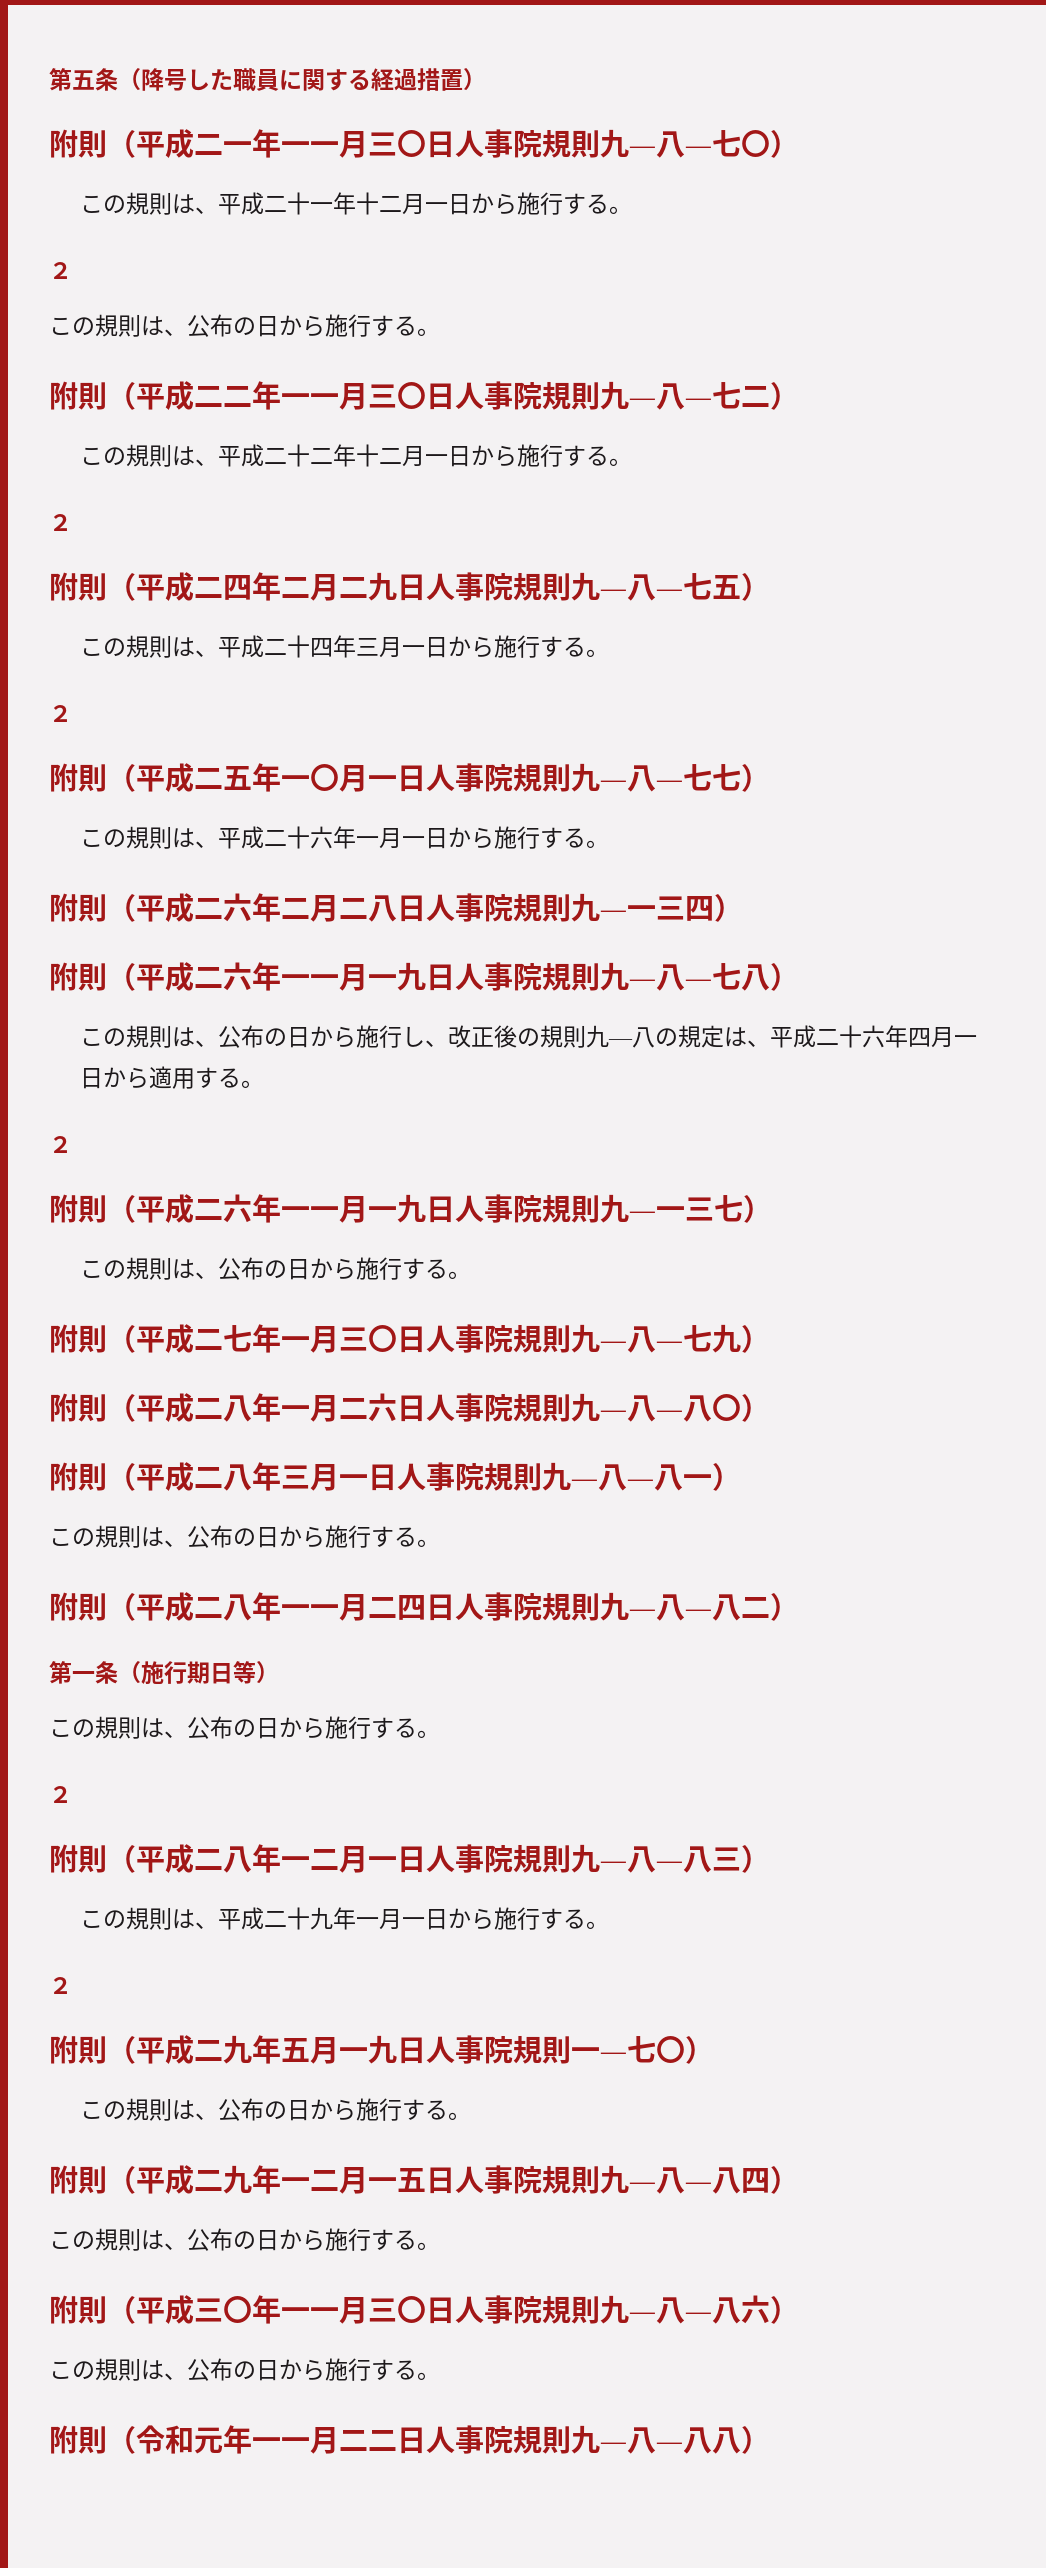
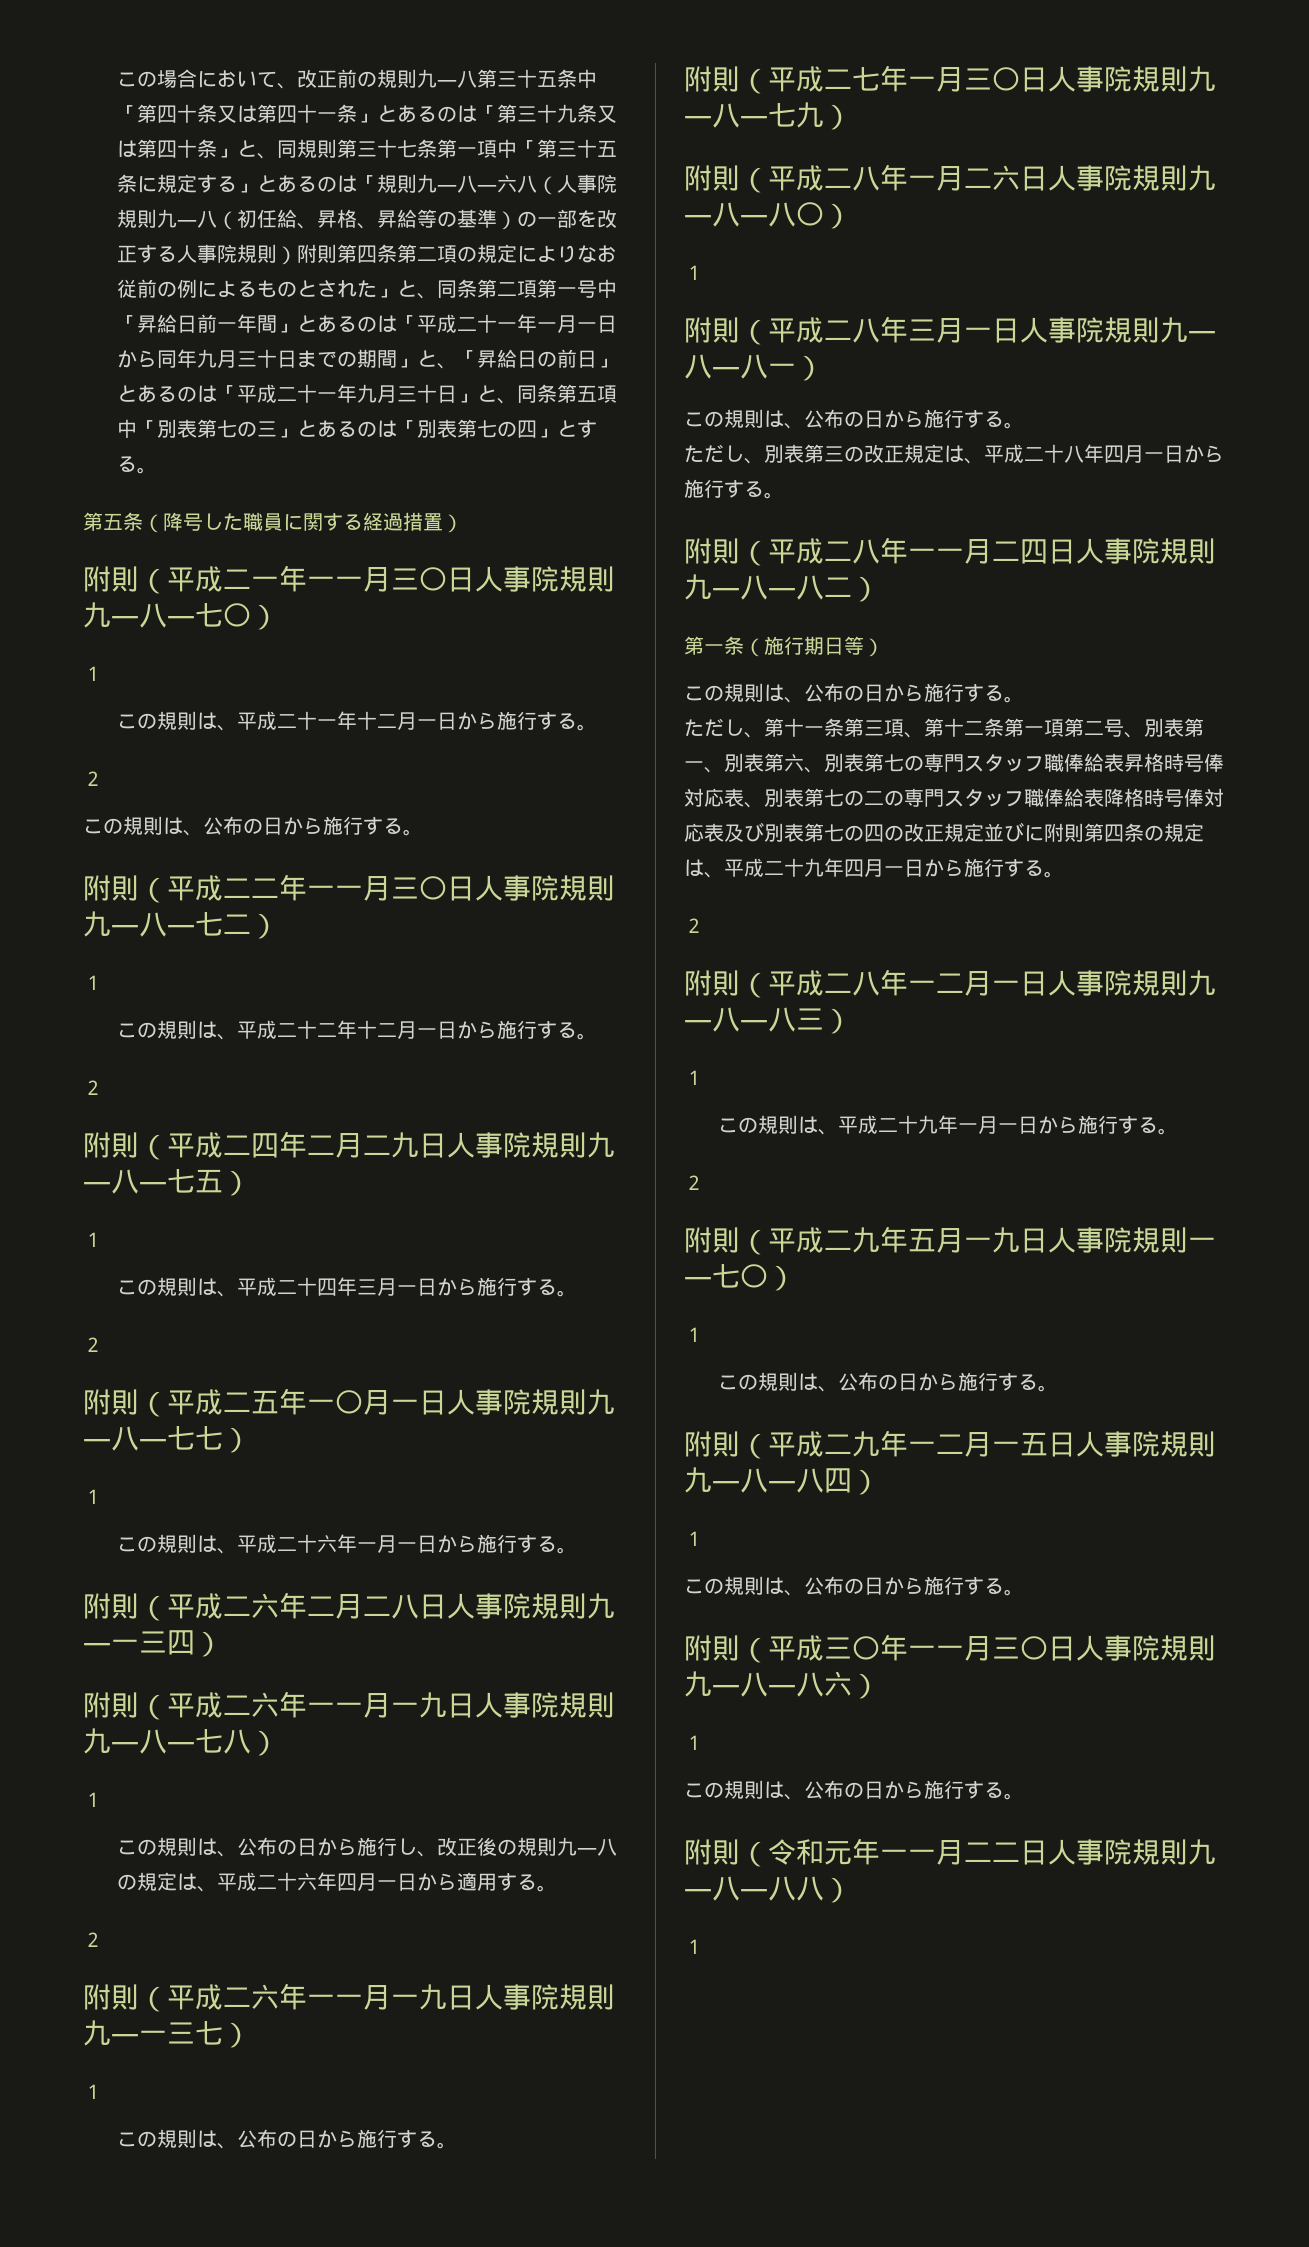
+ この場合において、改正前の規則九―八第三十五条中「第四十条又は第四十一条」とあるのは「第三十九条又は第四十条」と、同規則第三十七条第一項中「第三十五条に規定する」とあるのは「規則九―八―六八（人事院規則九―八（初任給、昇格、昇給等の基準）の一部を改正する人事院規則）附則第四条第二項の規定によりなお従前の例によるものとされた」と、同条第二項第一号中「昇給日前一年間」とあるのは「平成二十一年一月一日から同年九月三十日までの期間」と、「昇給日の前日」とあるのは「平成二十一年九月三十日」と、同条第五項中「別表第七の三」とあるのは「別表第七の四」とする。
  附則（平成二一年一一月三〇日人事院規則九―八―七〇）
+ １
  附則（平成二二年一一月三〇日人事院規則九―八―七二）
+ １
  附則（平成二四年二月二九日人事院規則九―八―七五）
+ １
  附則（平成二五年一〇月一日人事院規則九―八―七七）
+ １
  附則（平成二六年一一月一九日人事院規則九―八―七八）
+ １
  附則（平成二六年一一月一九日人事院規則九―一三七）
+ １
  附則（平成二八年一月二六日人事院規則九―八―八〇）
+ １
+ ただし、別表第三の改正規定は、平成二十八年四月一日から施行する。
+ ただし、第十一条第三項、第十二条第一項第二号、別表第一、別表第六、別表第七の専門スタッフ職俸給表昇格時号俸対応表、別表第七の二の専門スタッフ職俸給表降格時号俸対応表及び別表第七の四の改正規定並びに附則第四条の規定は、平成二十九年四月一日から施行する。
  附則（平成二八年一二月一日人事院規則九―八―八三）
+ １
  附則（平成二九年五月一九日人事院規則一―七〇）
+ １
  附則（平成二九年一二月一五日人事院規則九―八―八四）
+ １
  附則（平成三〇年一一月三〇日人事院規則九―八―八六）
+ １
  附則（令和元年一一月二二日人事院規則九―八―八八）
+ １

